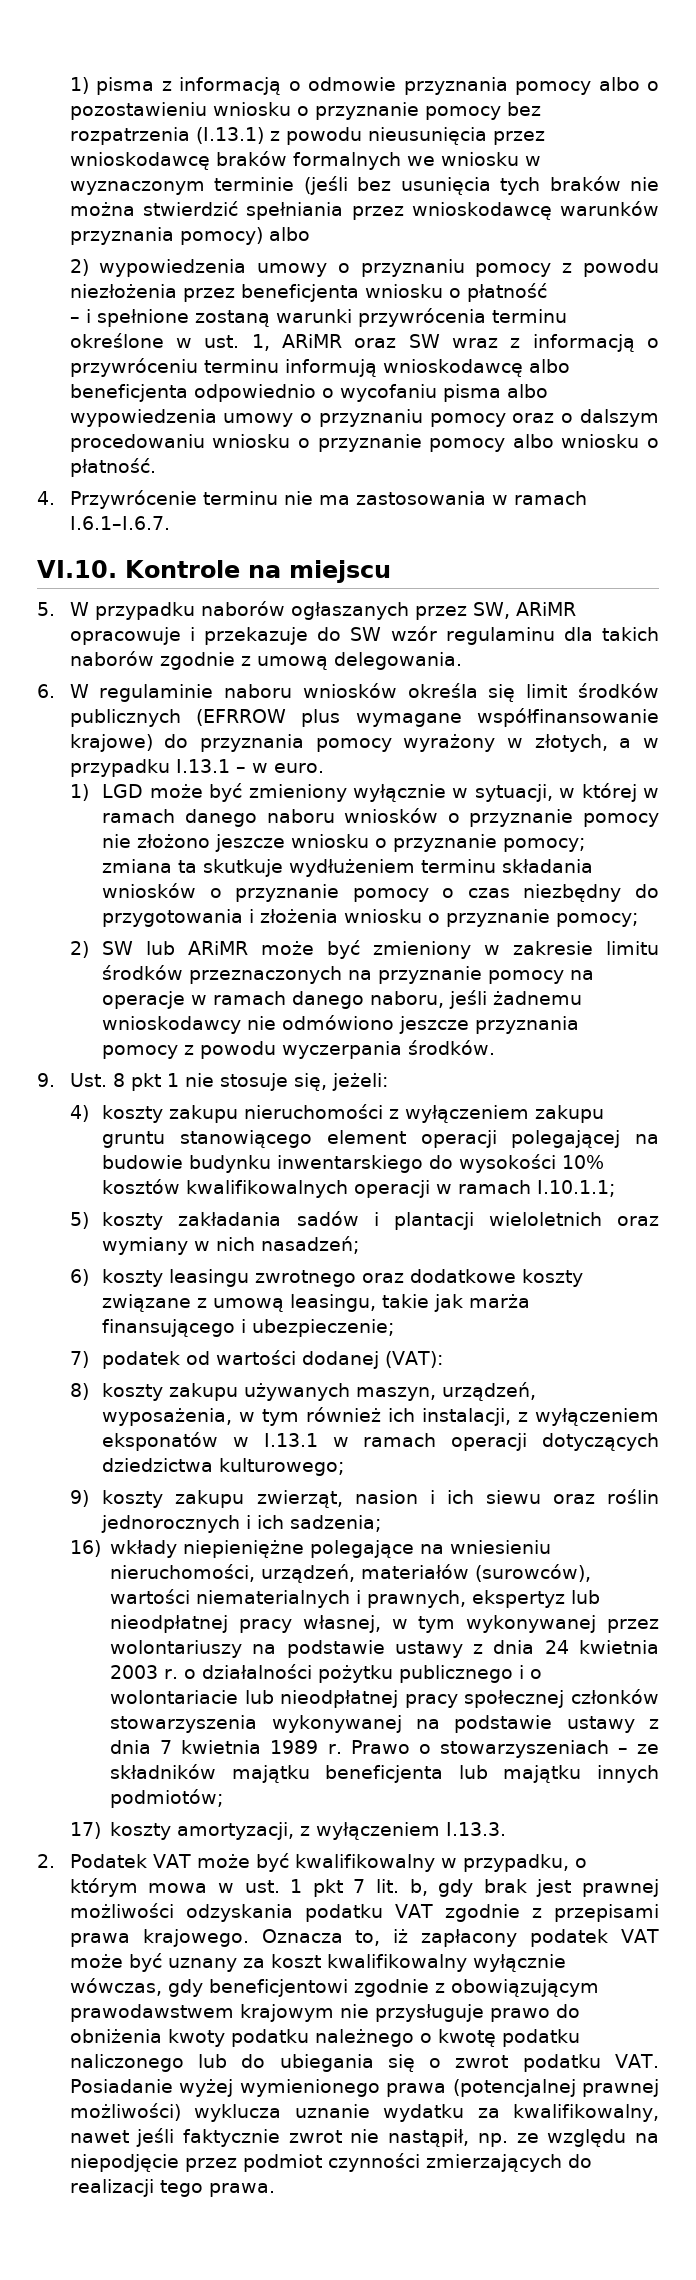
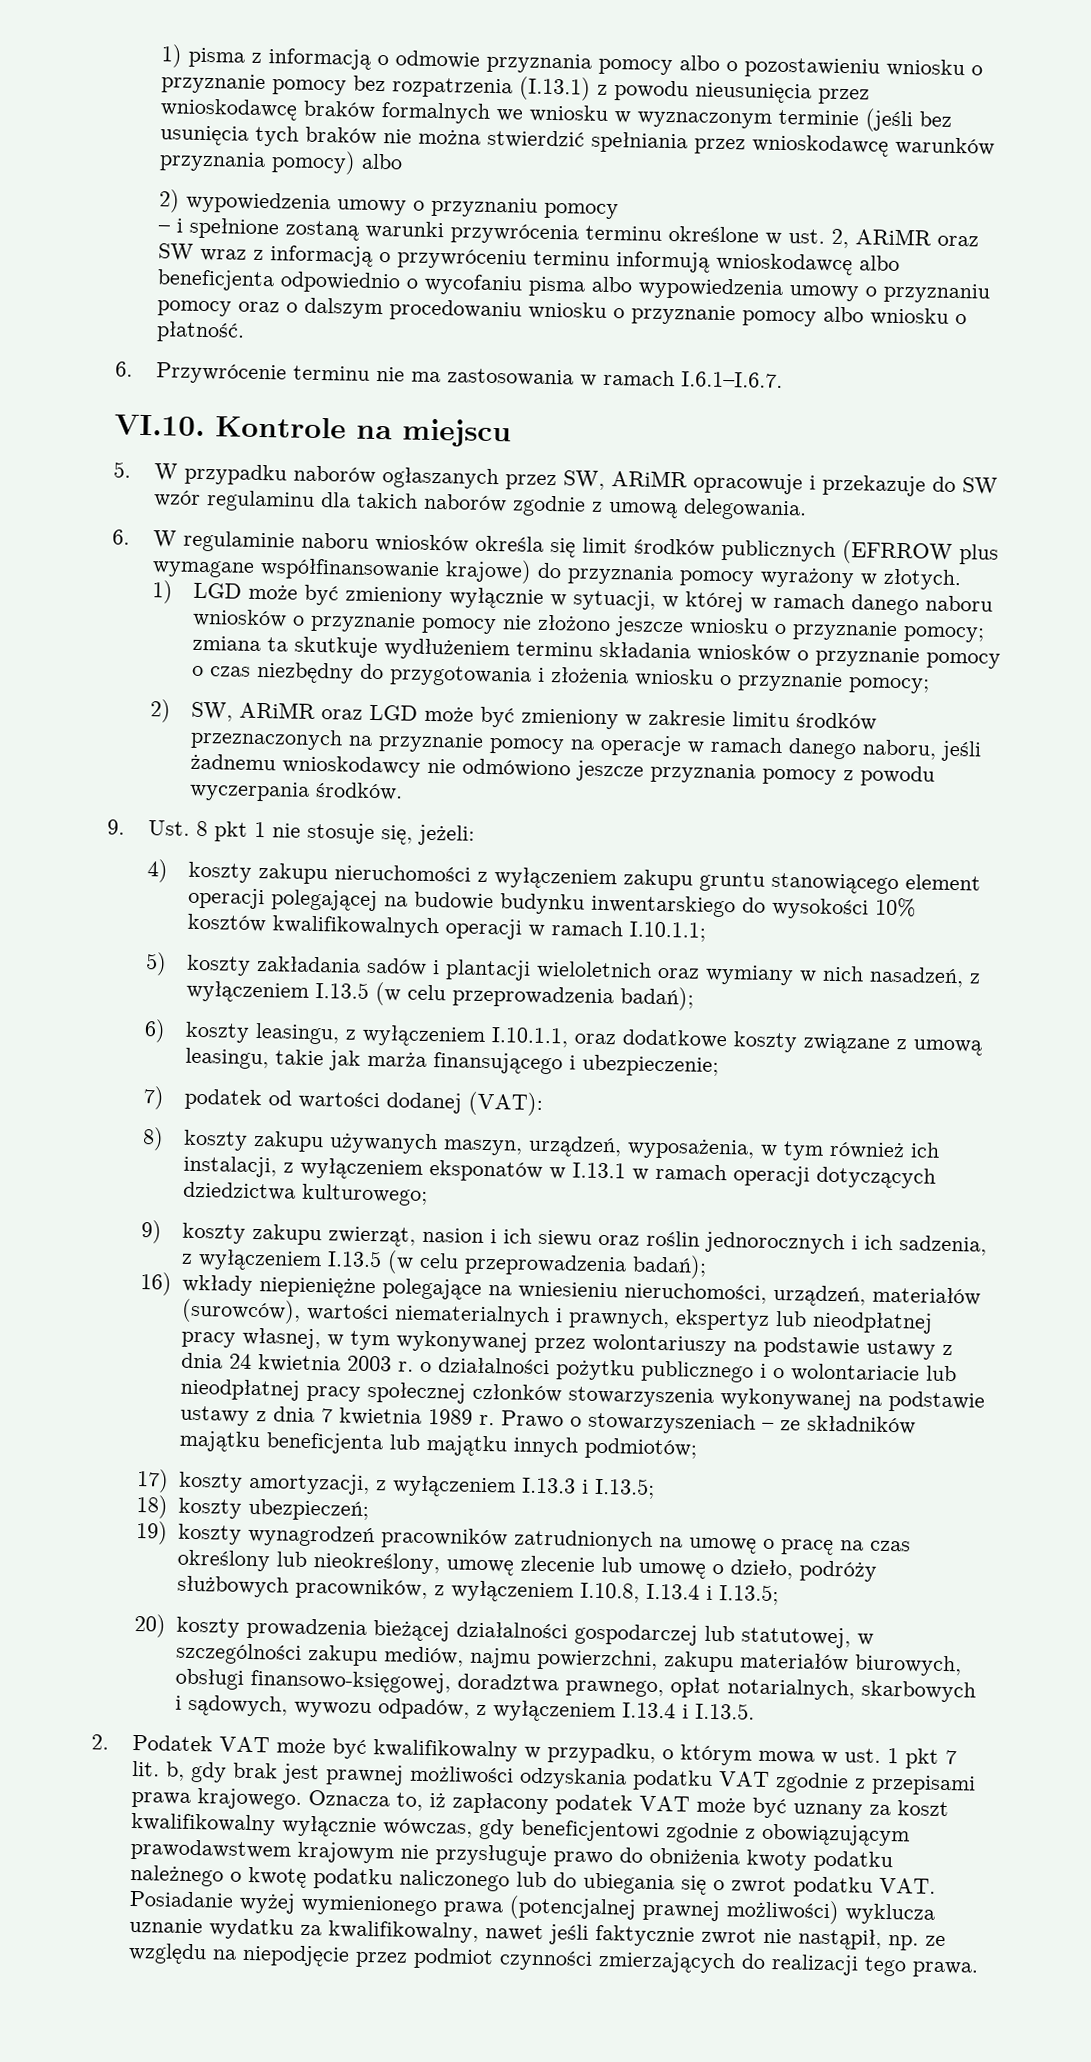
- 2) wypowiedzenia umowy o przyznaniu pomocy z powodu niezłożenia przez beneficjenta wniosku o płatność
+ 2) wypowiedzenia umowy o przyznaniu pomocy
- – i spełnione zostaną warunki przywrócenia terminu określone w ust. 1, ARiMR oraz SW wraz z informacją o przywróceniu terminu informują wnioskodawcę albo beneficjenta odpowiednio o wycofaniu pisma albo wypowiedzenia umowy o przyznaniu pomocy oraz o dalszym procedowaniu wniosku o przyznanie pomocy albo wniosku o płatność.
+ – i spełnione zostaną warunki przywrócenia terminu określone w ust. 2, ARiMR oraz SW wraz z informacją o przywróceniu terminu informują wnioskodawcę albo beneficjenta odpowiednio o wycofaniu pisma albo wypowiedzenia umowy o przyznaniu pomocy oraz o dalszym procedowaniu wniosku o przyznanie pomocy albo wniosku o płatność.
- 4. Przywrócenie terminu nie ma zastosowania w ramach I.6.1–I.6.7.
+ 6. Przywrócenie terminu nie ma zastosowania w ramach I.6.1–I.6.7.
- 6. W regulaminie naboru wniosków określa się limit środków publicznych (EFRROW plus wymagane współfinansowanie krajowe) do przyznania pomocy wyrażony w złotych, a w przypadku I.13.1 – w euro.
+ 6. W regulaminie naboru wniosków określa się limit środków publicznych (EFRROW plus wymagane współfinansowanie krajowe) do przyznania pomocy wyrażony w złotych.
- 2) SW lub ARiMR może być zmieniony w zakresie limitu środków przeznaczonych na przyznanie pomocy na operacje w ramach danego naboru, jeśli żadnemu wnioskodawcy nie odmówiono jeszcze przyznania pomocy z powodu wyczerpania środków.
+ 2) SW, ARiMR oraz LGD może być zmieniony w zakresie limitu środków przeznaczonych na przyznanie pomocy na operacje w ramach danego naboru, jeśli żadnemu wnioskodawcy nie odmówiono jeszcze przyznania pomocy z powodu wyczerpania środków.
- 5) koszty zakładania sadów i plantacji wieloletnich oraz wymiany w nich nasadzeń;
- 6) koszty leasingu zwrotnego oraz dodatkowe koszty związane z umową leasingu, takie jak marża finansującego i ubezpieczenie;
+ 5) koszty zakładania sadów i plantacji wieloletnich oraz wymiany w nich nasadzeń, z wyłączeniem I.13.5 (w celu przeprowadzenia badań);
+ 6) koszty leasingu, z wyłączeniem I.10.1.1, oraz dodatkowe koszty związane z umową leasingu, takie jak marża finansującego i ubezpieczenie;
- 9) koszty zakupu zwierząt, nasion i ich siewu oraz roślin jednorocznych i ich sadzenia;
+ 9) koszty zakupu zwierząt, nasion i ich siewu oraz roślin jednorocznych i ich sadzenia, z wyłączeniem I.13.5 (w celu przeprowadzenia badań);
- 17) koszty amortyzacji, z wyłączeniem I.13.3.
+ 17) koszty amortyzacji, z wyłączeniem I.13.3 i I.13.5;
+ 18) koszty ubezpieczeń;
+ 19) koszty wynagrodzeń pracowników zatrudnionych na umowę o pracę na czas określony lub nieokreślony, umowę zlecenie lub umowę o dzieło, podróży służbowych pracowników, z wyłączeniem I.10.8, I.13.4 i I.13.5;
+ 20) koszty prowadzenia bieżącej działalności gospodarczej lub statutowej, w szczególności zakupu mediów, najmu powierzchni, zakupu materiałów biurowych, obsługi finansowo-księgowej, doradztwa prawnego, opłat notarialnych, skarbowych i sądowych, wywozu odpadów, z wyłączeniem I.13.4 i I.13.5.

